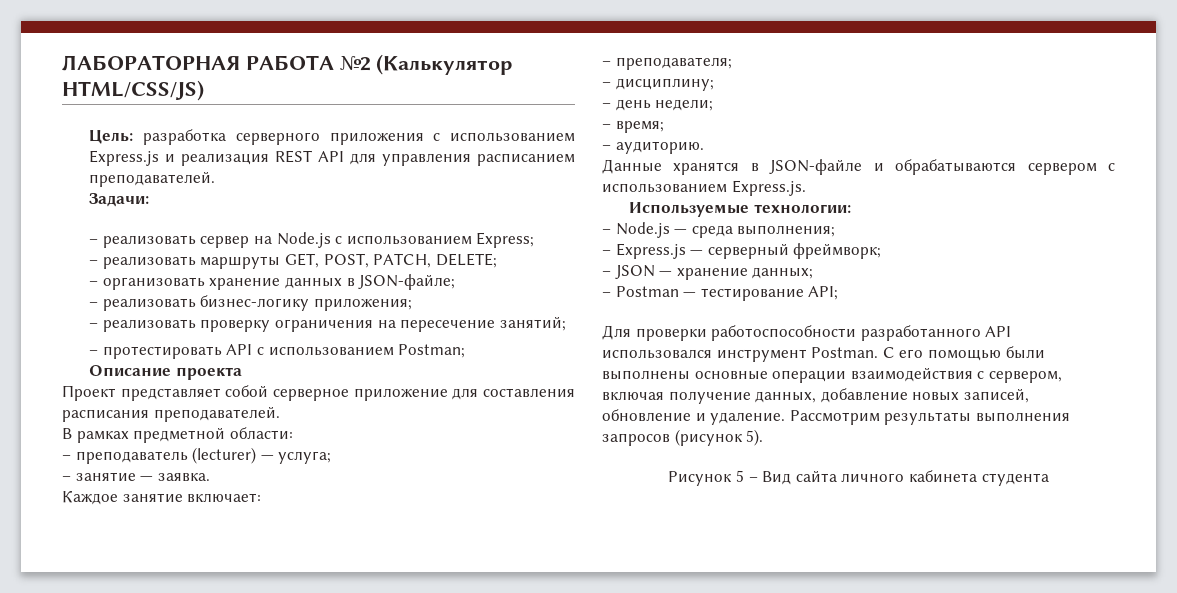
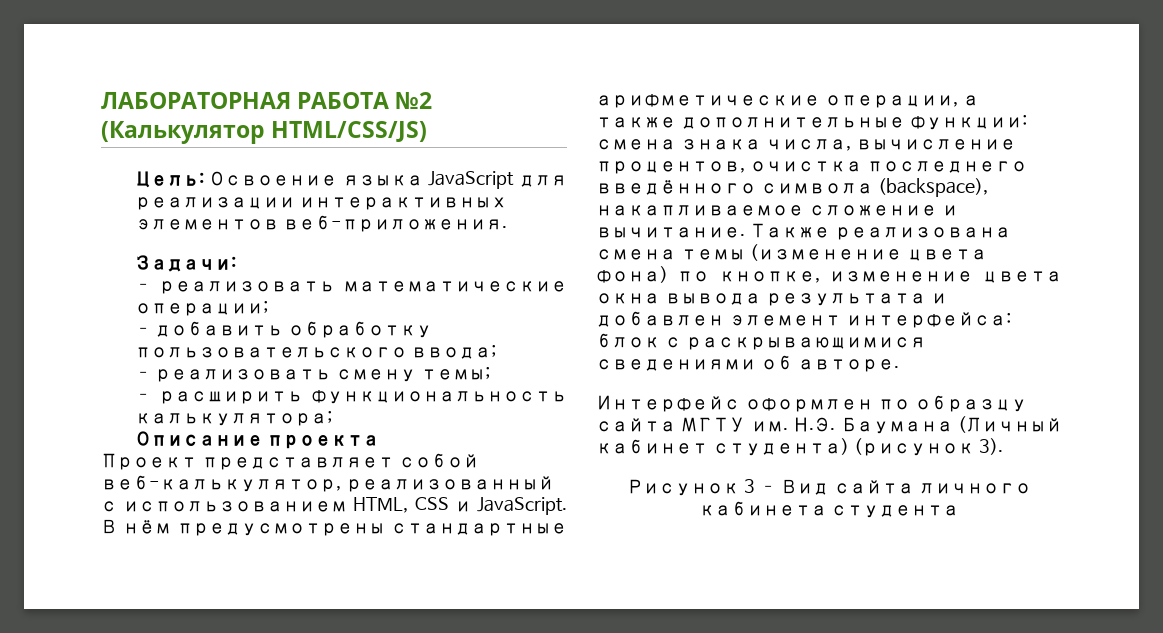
- Цель: разработка серверного приложения с использованием Express.js и реализация REST API для управления расписанием преподавателей.
+ Цель: Освоение языка JavaScript для реализации интерактивных элементов веб-приложения.
  Задачи:
- – реализовать сервер на Node.js с использованием Express;
- – реализовать маршруты GET, POST, PATCH, DELETE;
- – организовать хранение данных в JSON-файле;
- – реализовать бизнес-логику приложения;
- – реализовать проверку ограничения на пересечение занятий;
- – протестировать API с использованием Postman;
+ – реализовать математические операции;
+ – добавить обработку пользовательского ввода;
+ – реализовать смену темы;
+ – расширить функциональность калькулятора;
- Проект представляет собой серверное приложение для составления расписания преподавателей.
- В рамках предметной области:
- – преподаватель (lecturer) — услуга;
- – занятие — заявка.
- Каждое занятие включает:
- – преподавателя;
- – дисциплину;
- – день недели;
- – время;
- – аудиторию.
- Данные хранятся в JSON-файле и обрабатываются сервером с использованием Express.js.
- Используемые технологии:
- – Node.js — среда выполнения;
- – Express.js — серверный фреймворк;
- – JSON — хранение данных;
- – Postman — тестирование API;
- Для проверки работоспособности разработанного API использовался инструмент Postman. С его помощью были выполнены основные операции взаимодействия с сервером, включая получение данных, добавление новых записей, обновление и удаление. Рассмотрим результаты выполнения запросов (рисунок 5).
+ Проект представляет собой веб-калькулятор, реализованный с использованием HTML, CSS и JavaScript. В нём предусмотрены стандартные арифметические операции, а также дополнительные функции: смена знака числа, вычисление процентов, очистка последнего введённого символа (backspace), накапливаемое сложение и вычитание. Также реализована смена темы (изменение цвета фона) по кнопке, изменение цвета окна вывода результата и добавлен элемент интерфейса: блок с раскрывающимися сведениями об авторе.
+ Интерфейс оформлен по образцу сайта МГТУ им. Н.Э. Баумана (Личный кабинет студента) (рисунок 3).
- Рисунок 5 – Вид сайта личного кабинета студента
+ Рисунок 3 – Вид сайта личного кабинета студента

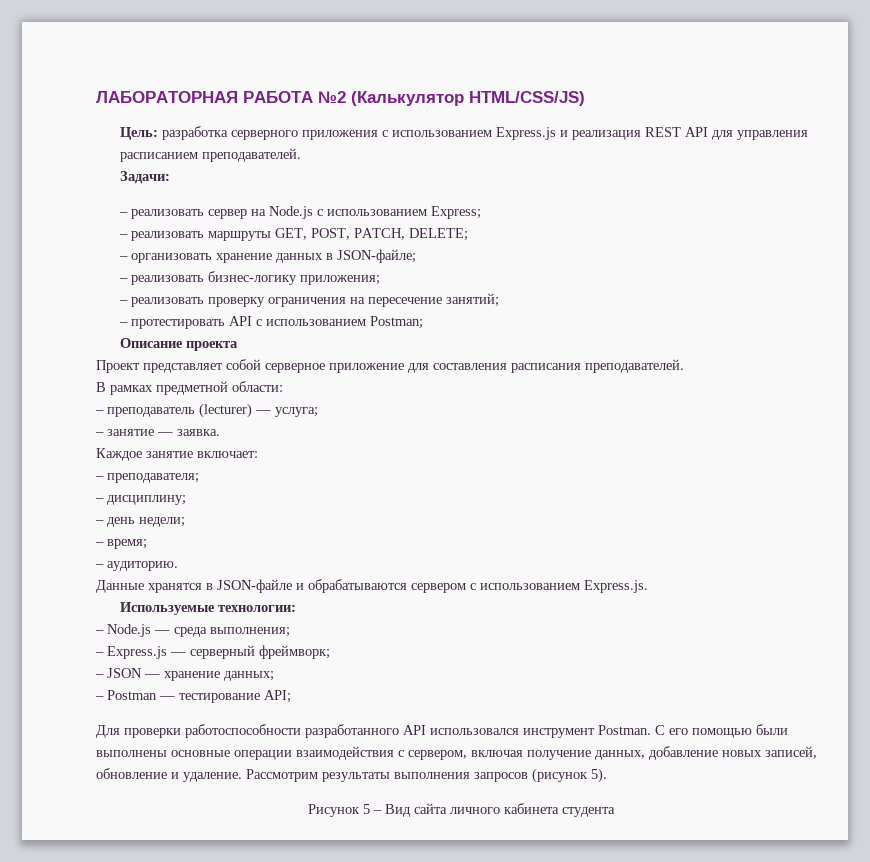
- Цель: Освоение языка JavaScript для реализации интерактивных элементов веб-приложения.
+ Цель: разработка серверного приложения с использованием Express.js и реализация REST API для управления расписанием преподавателей.
  Задачи:
- – реализовать математические операции;
- – добавить обработку пользовательского ввода;
- – реализовать смену темы;
- – расширить функциональность калькулятора;
+ – реализовать сервер на Node.js с использованием Express;
+ – реализовать маршруты GET, POST, PATCH, DELETE;
+ – организовать хранение данных в JSON-файле;
+ – реализовать бизнес-логику приложения;
+ – реализовать проверку ограничения на пересечение занятий;
+ – протестировать API с использованием Postman;
- Проект представляет собой веб-калькулятор, реализованный с использованием HTML, CSS и JavaScript. В нём предусмотрены стандартные арифметические операции, а также дополнительные функции: смена знака числа, вычисление процентов, очистка последнего введённого символа (backspace), накапливаемое сложение и вычитание. Также реализована смена темы (изменение цвета фона) по кнопке, изменение цвета окна вывода результата и добавлен элемент интерфейса: блок с раскрывающимися сведениями об авторе.
- Интерфейс оформлен по образцу сайта МГТУ им. Н.Э. Баумана (Личный кабинет студента) (рисунок 3).
+ Проект представляет собой серверное приложение для составления расписания преподавателей.
+ В рамках предметной области:
+ – преподаватель (lecturer) — услуга;
+ – занятие — заявка.
+ Каждое занятие включает:
+ – преподавателя;
+ – дисциплину;
+ – день недели;
+ – время;
+ – аудиторию.
+ Данные хранятся в JSON-файле и обрабатываются сервером с использованием Express.js.
+ Используемые технологии:
+ – Node.js — среда выполнения;
+ – Express.js — серверный фреймворк;
+ – JSON — хранение данных;
+ – Postman — тестирование API;
+ Для проверки работоспособности разработанного API использовался инструмент Postman. С его помощью были выполнены основные операции взаимодействия с сервером, включая получение данных, добавление новых записей, обновление и удаление. Рассмотрим результаты выполнения запросов (рисунок 5).
- Рисунок 3 – Вид сайта личного кабинета студента
+ Рисунок 5 – Вид сайта личного кабинета студента

